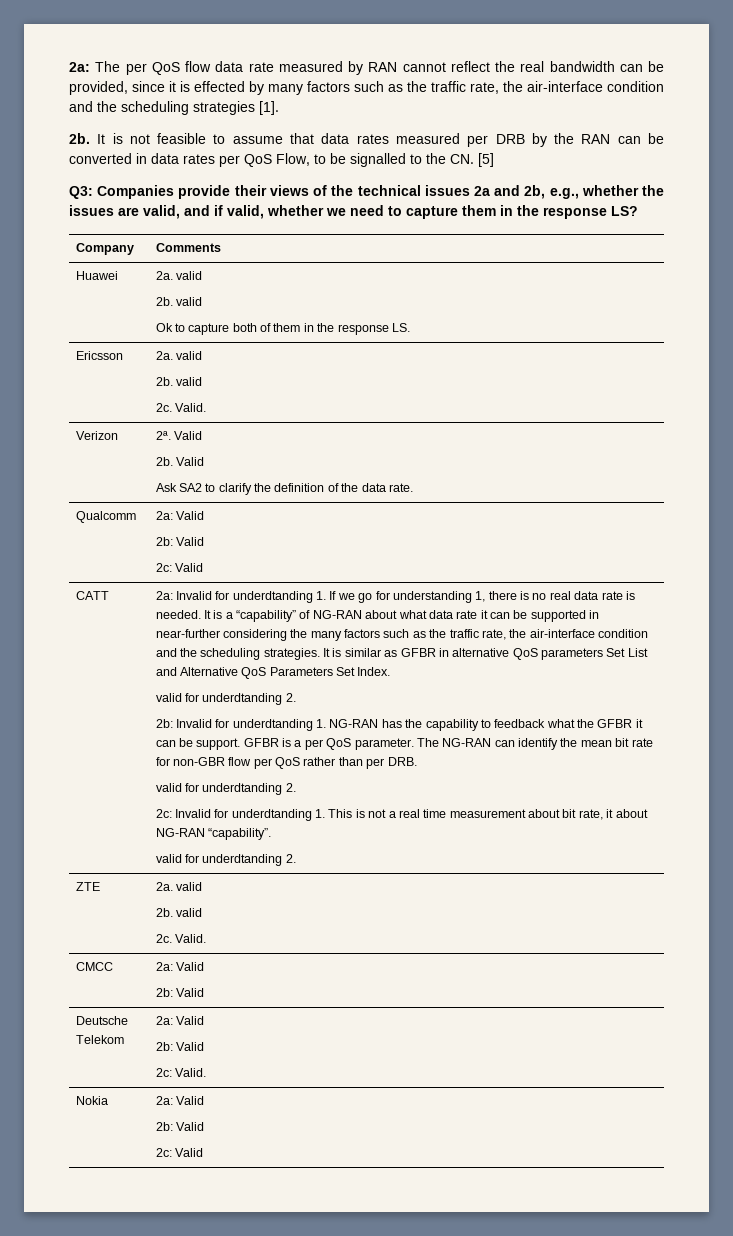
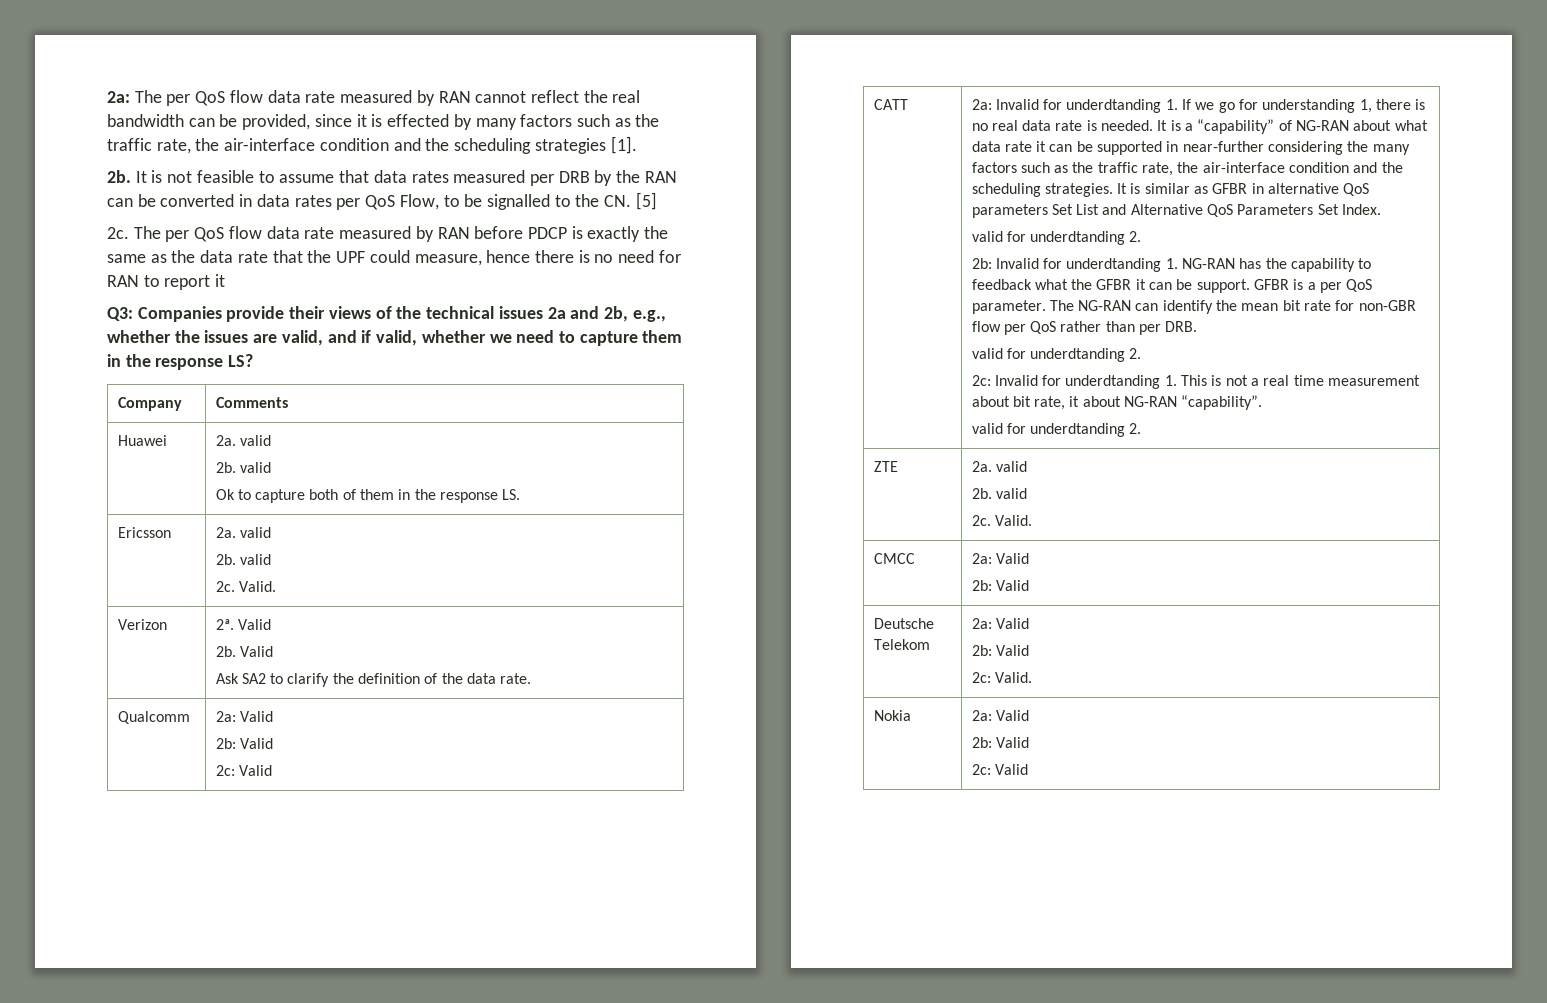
+ 2c. The per QoS flow data rate measured by RAN before PDCP is exactly the same as the data rate that the UPF could measure, hence there is no need for RAN to report it

